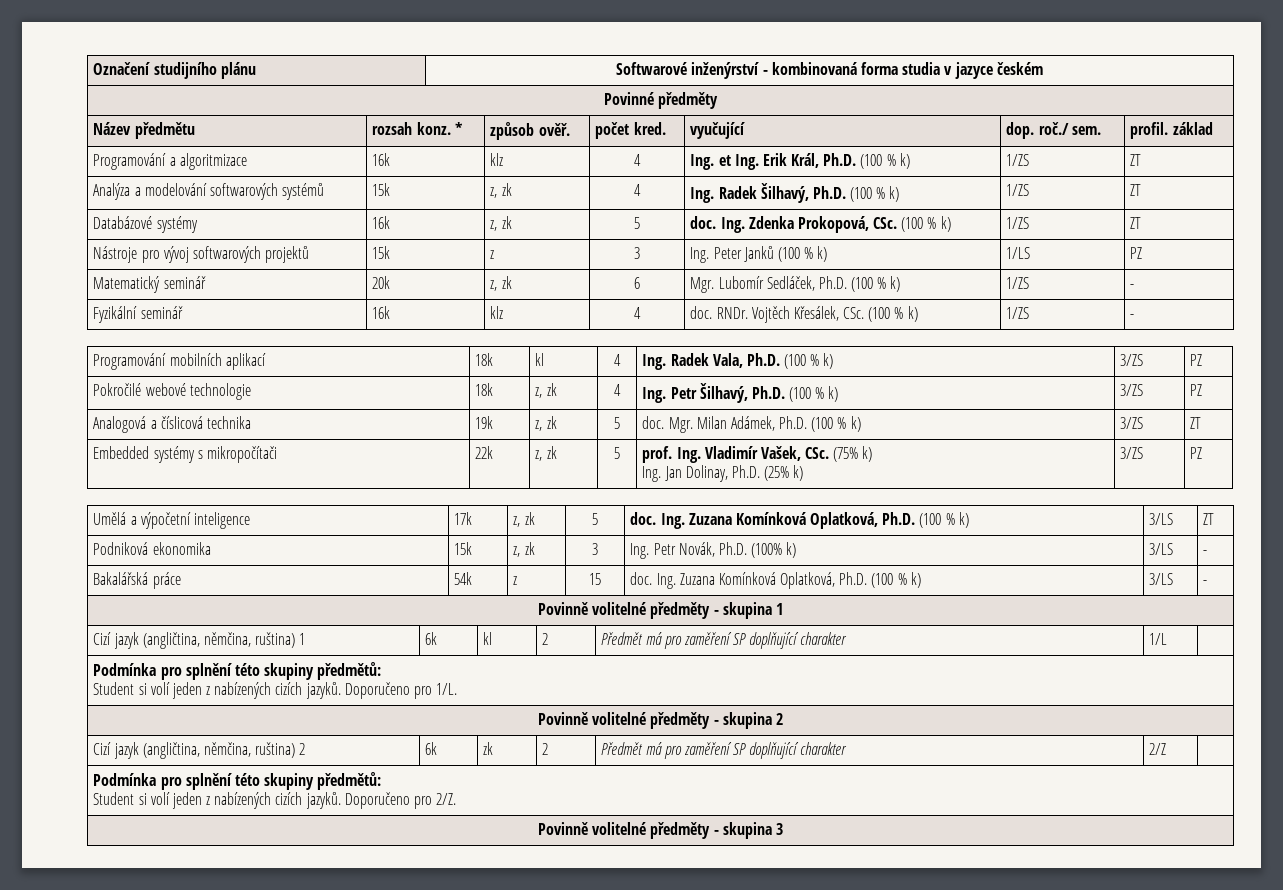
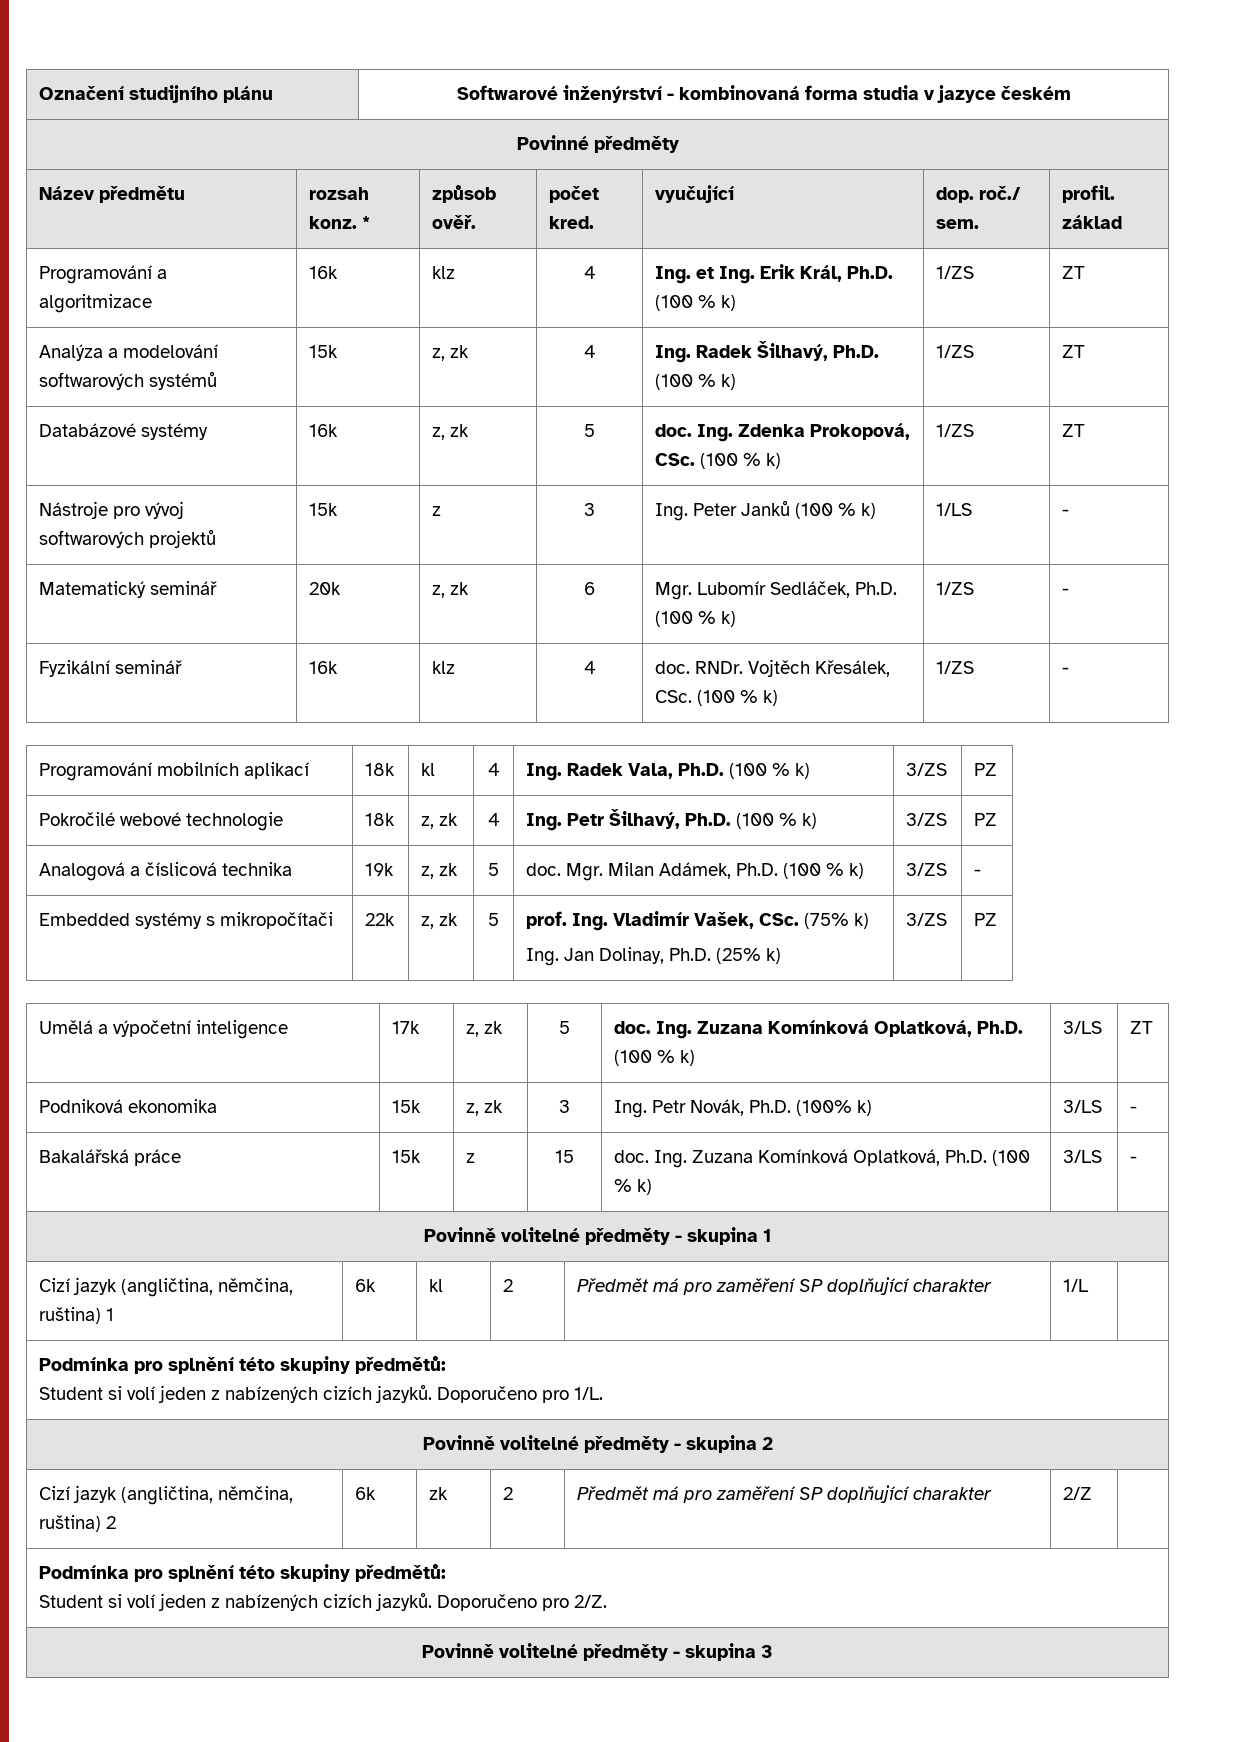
- Nástroje pro vývoj softwarových projektů | 15k | z | 3 | Ing. Peter Janků (100 % k) | 1/LS | PZ
+ Nástroje pro vývoj softwarových projektů | 15k | z | 3 | Ing. Peter Janků (100 % k) | 1/LS | -
- Analogová a číslicová technika | 19k | z, zk | 5 | doc. Mgr. Milan Adámek, Ph.D. (100 % k) | 3/ZS | ZT
+ Analogová a číslicová technika | 19k | z, zk | 5 | doc. Mgr. Milan Adámek, Ph.D. (100 % k) | 3/ZS | -
- Bakalářská práce | 54k | z | 15 | doc. Ing. Zuzana Komínková Oplatková, Ph.D. (100 % k) | 3/LS | -
+ Bakalářská práce | 15k | z | 15 | doc. Ing. Zuzana Komínková Oplatková, Ph.D. (100 % k) | 3/LS | -

